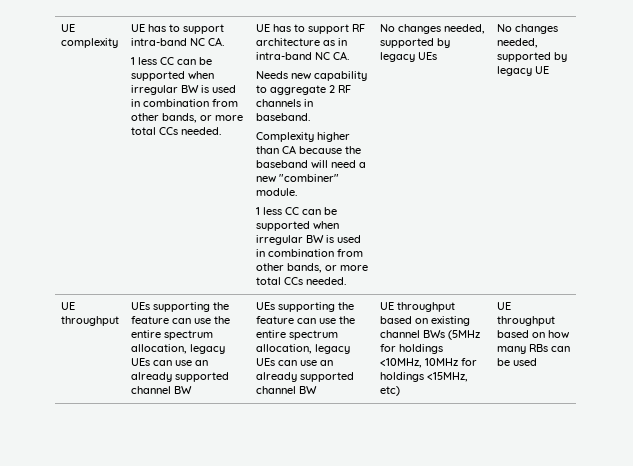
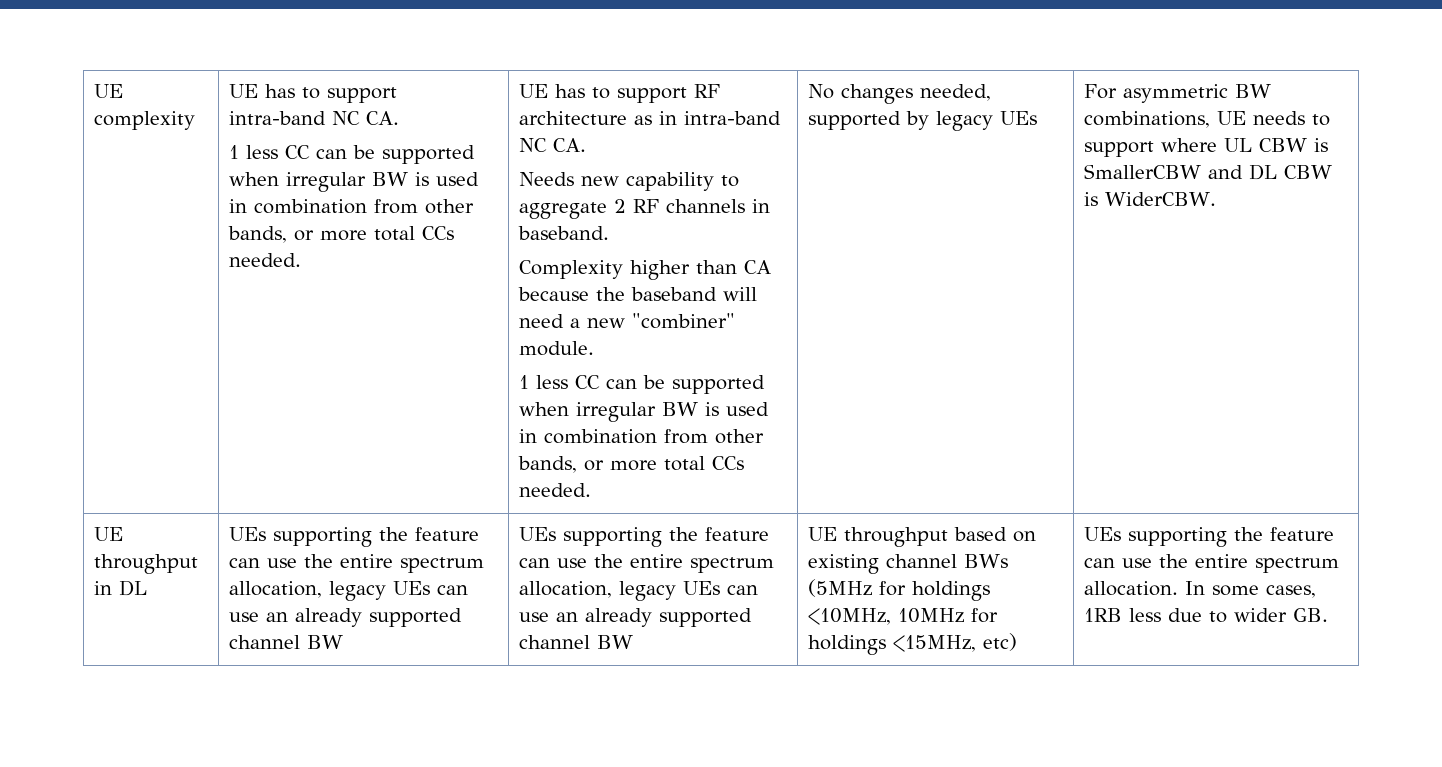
- No changes needed, supported by legacy UE
- UE throughput
+ For asymmetric BW combinations, UE needs to support where UL CBW is SmallerCBW and DL CBW is WiderCBW.
+ UE throughput in DL
- UE throughput based on how many RBs can be used
+ UEs supporting the feature can use the entire spectrum allocation. In some cases, 1RB less due to wider GB.

